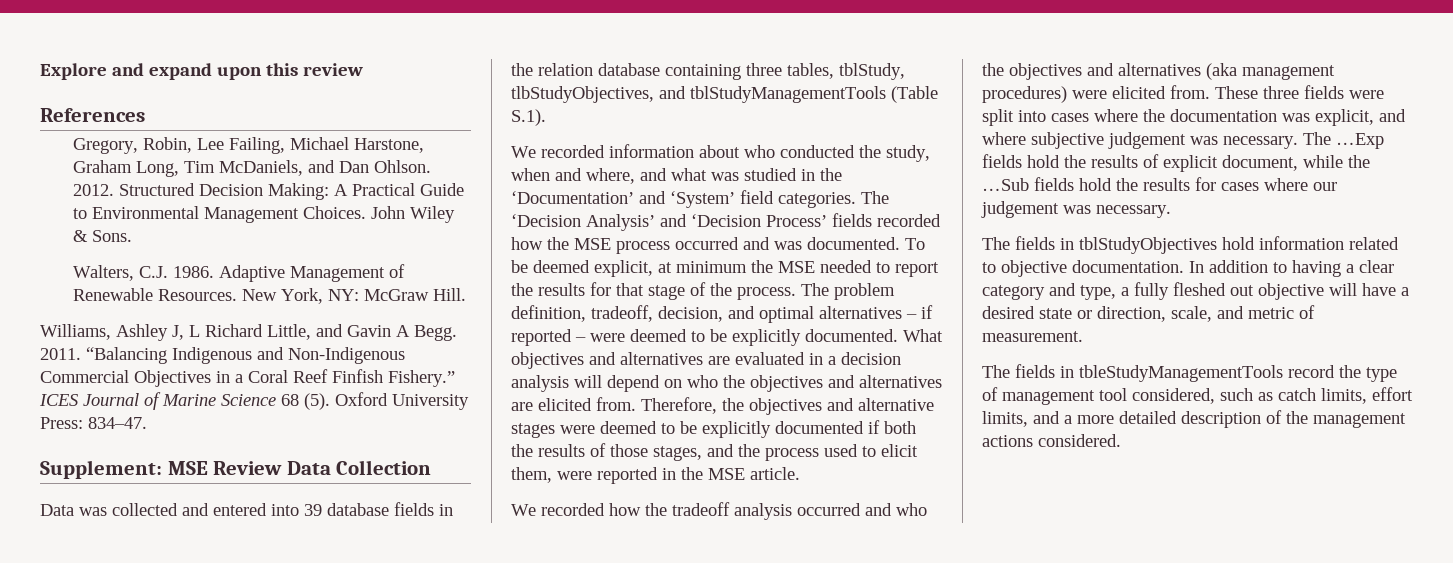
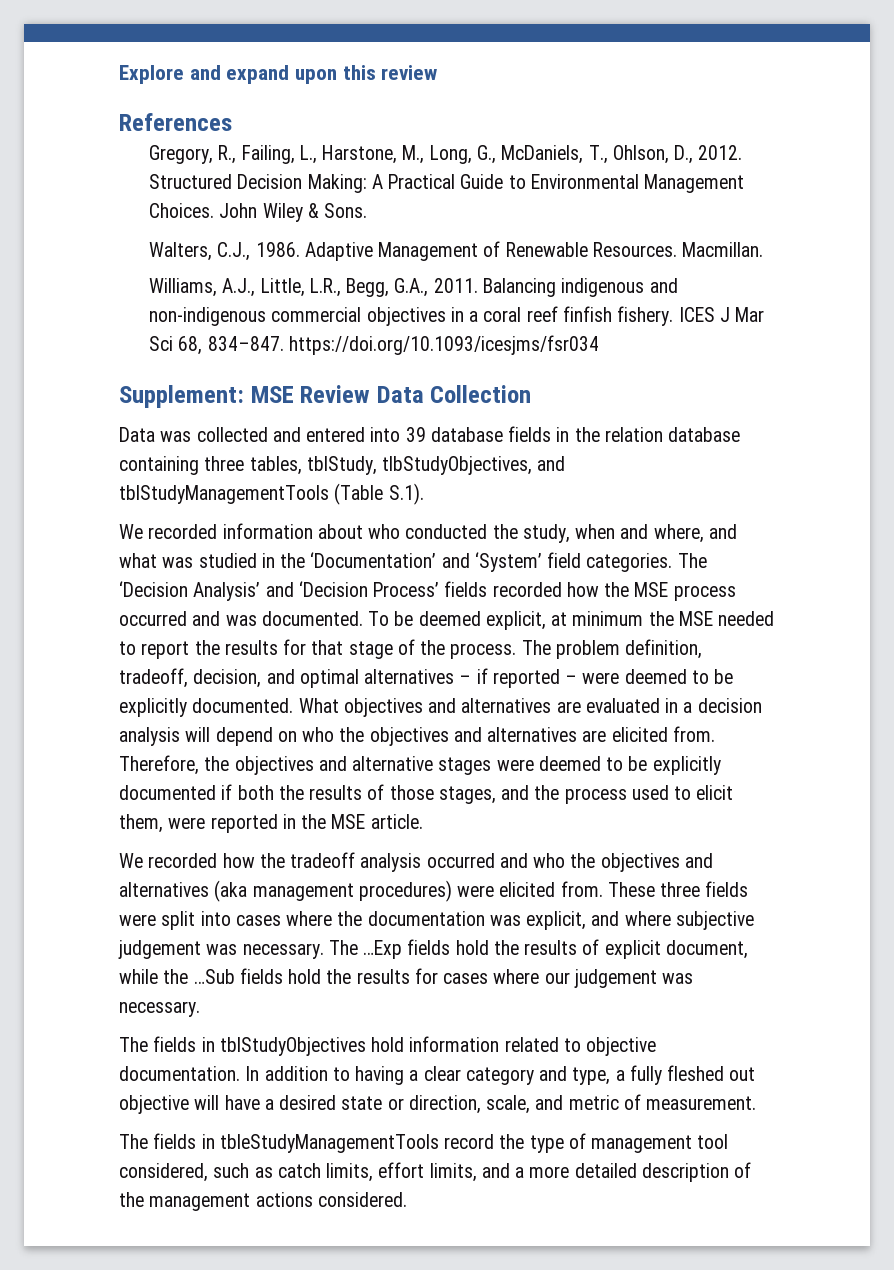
- Gregory, Robin, Lee Failing, Michael Harstone, Graham Long, Tim McDaniels, and Dan Ohlson. 2012.
+ Gregory, R., Failing, L., Harstone, M., Long, G., McDaniels, T., Ohlson, D., 2012.
- Walters, C.J. 1986.
+ Walters, C.J., 1986.
- New York, NY: McGraw Hill.
- Williams, Ashley J, L Richard Little, and Gavin A Begg. 2011. “Balancing Indigenous and Non-Indigenous Commercial Objectives in a Coral Reef Finfish Fishery.” ICES Journal of Marine Science 68 (5). Oxford University Press: 834–47.
+ Macmillan.
+ Williams, A.J., Little, L.R., Begg, G.A., 2011. Balancing indigenous and non-indigenous commercial objectives in a coral reef finfish fishery. ICES J Mar Sci 68, 834–847. https://doi.org/10.1093/icesjms/fsr034

